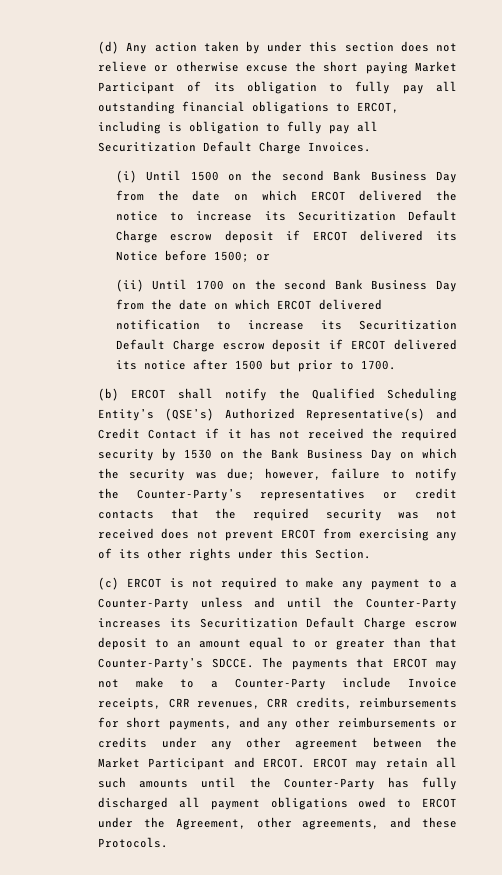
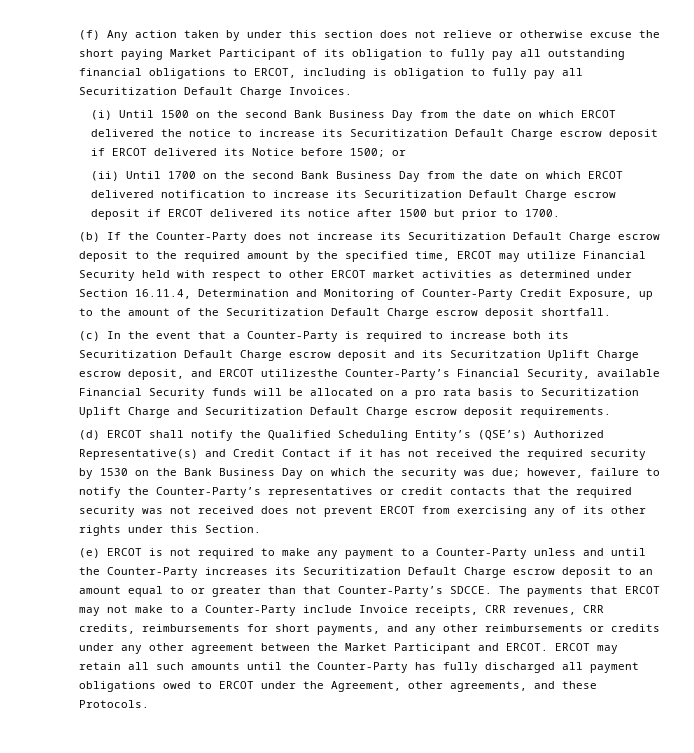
- (d) Any action taken by under this section does not relieve or otherwise excuse the short paying Market Participant of its obligation to fully pay all outstanding financial obligations to ERCOT, including is obligation to fully pay all Securitization Default Charge Invoices.
+ (f) Any action taken by under this section does not relieve or otherwise excuse the short paying Market Participant of its obligation to fully pay all outstanding financial obligations to ERCOT, including is obligation to fully pay all Securitization Default Charge Invoices.
- (b) ERCOT shall notify the Qualified Scheduling Entity’s (QSE’s) Authorized Representative(s) and Credit Contact if it has not received the required security by 1530 on the Bank Business Day on which the security was due;
+ (b) If the Counter-Party does not increase its Securitization Default Charge escrow deposit to the required amount by the specified time, ERCOT may utilize Financial Security held with respect to other ERCOT market activities as determined under Section 16.11.4, Determination and Monitoring of Counter-Party Credit Exposure, up to the amount of the Securitization Default Charge escrow deposit shortfall.
+ (c) In the event that a Counter-Party is required to increase both its Securitization Default Charge escrow deposit and its Securitzation Uplift Charge escrow deposit, and ERCOT utilizesthe Counter-Party’s Financial Security, available Financial Security funds will be allocated on a pro rata basis to Securitization Uplift Charge and Securitization Default Charge escrow deposit requirements.
+ (d) ERCOT shall notify the Qualified Scheduling Entity’s (QSE’s) Authorized Representative(s) and Credit Contact if it has not received the required security by 1530 on the Bank Business Day on which the security was due;
- (c) ERCOT is not required to make any payment to a Counter-Party unless and until the Counter-Party increases its Securitization Default Charge escrow deposit to an amount equal to or greater than that Counter-Party’s SDCCE.
+ (e) ERCOT is not required to make any payment to a Counter-Party unless and until the Counter-Party increases its Securitization Default Charge escrow deposit to an amount equal to or greater than that Counter-Party’s SDCCE.

